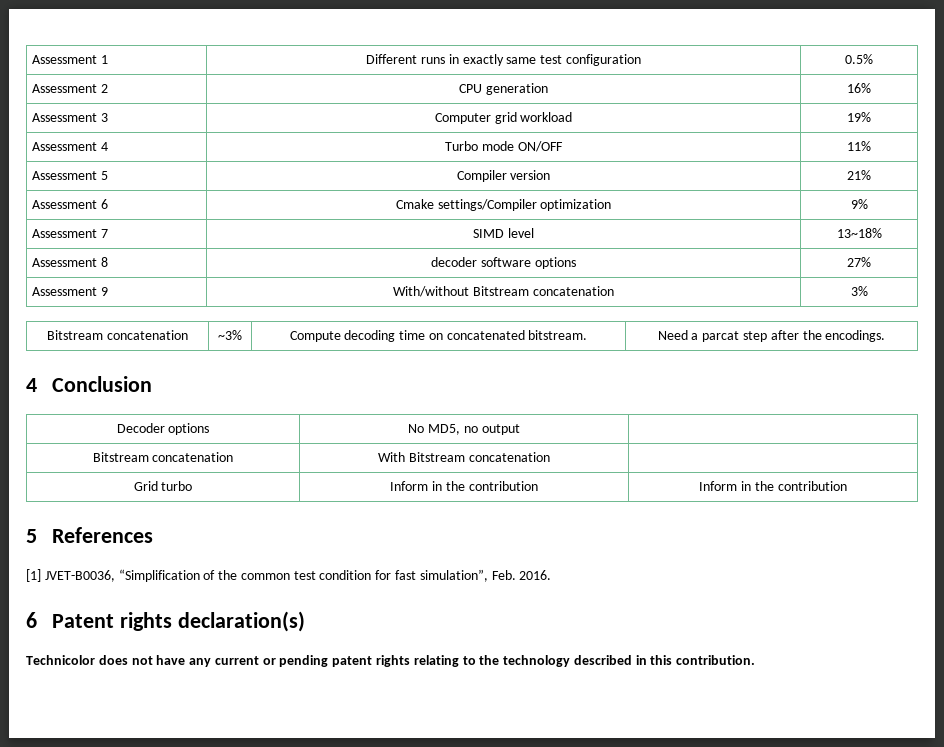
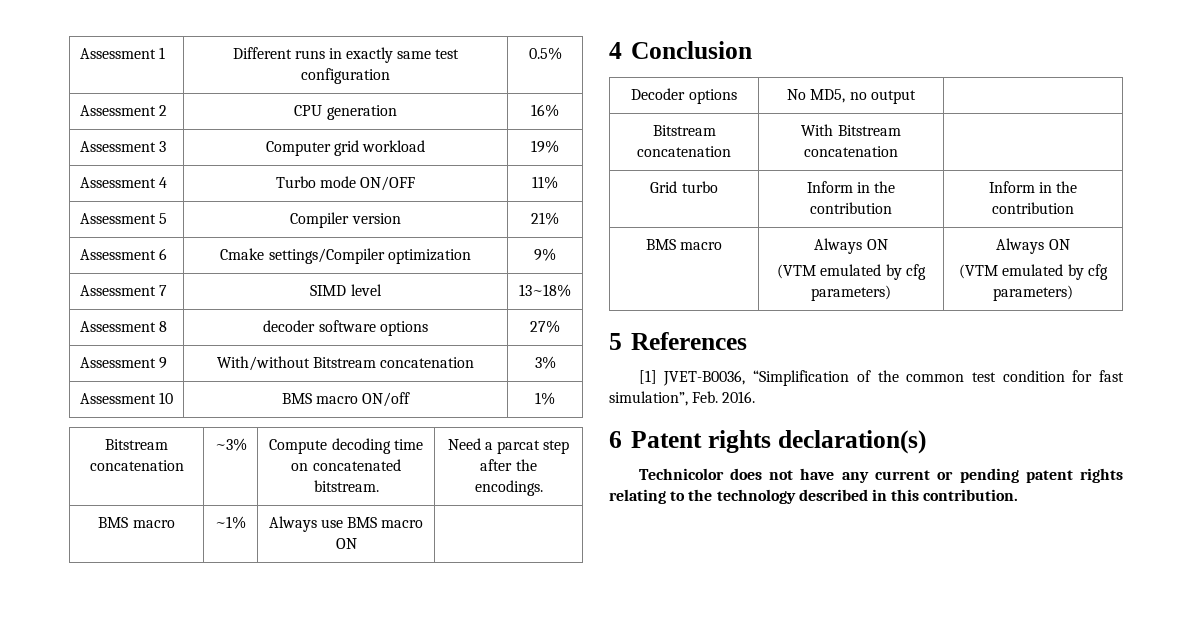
+ Assessment 10 | BMS macro ON/off | 1%
+ BMS macro | ~1% | Always use BMS macro ON |
+ BMS macro | Always ON
+ (VTM emulated by cfg parameters) | Always ON
+ (VTM emulated by cfg parameters)

